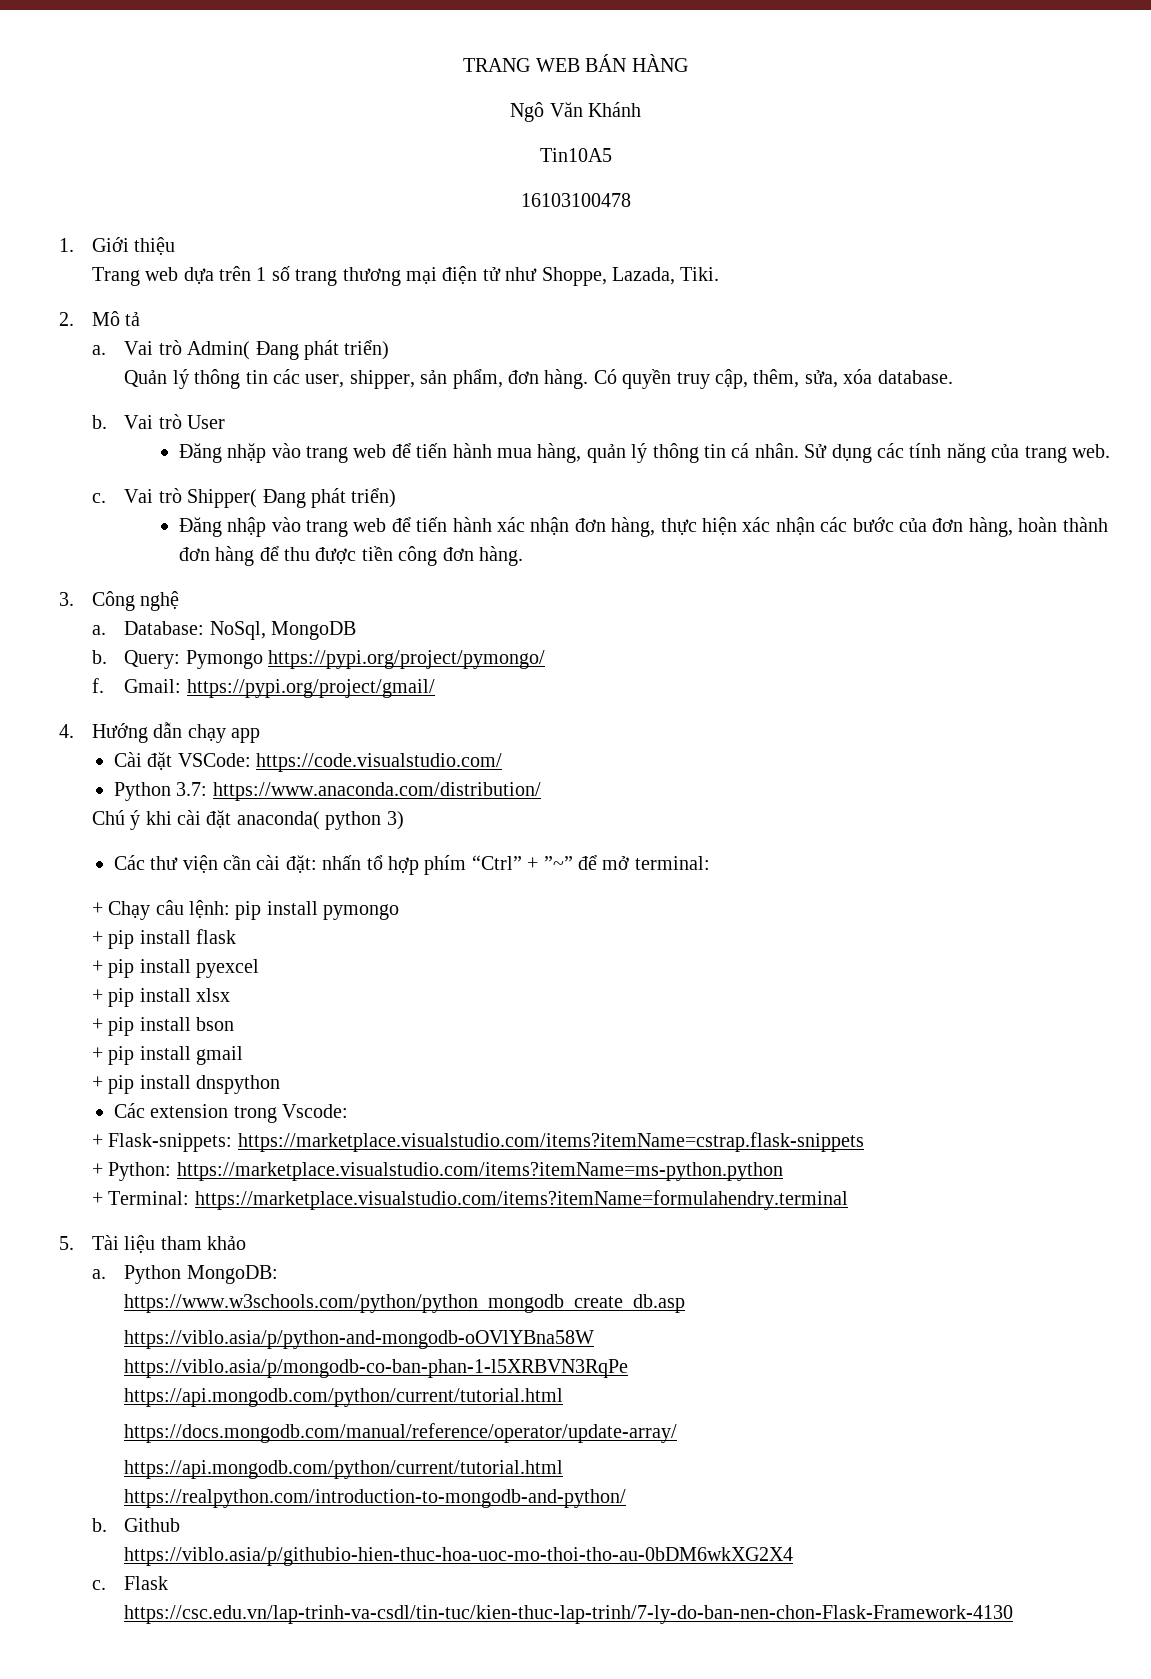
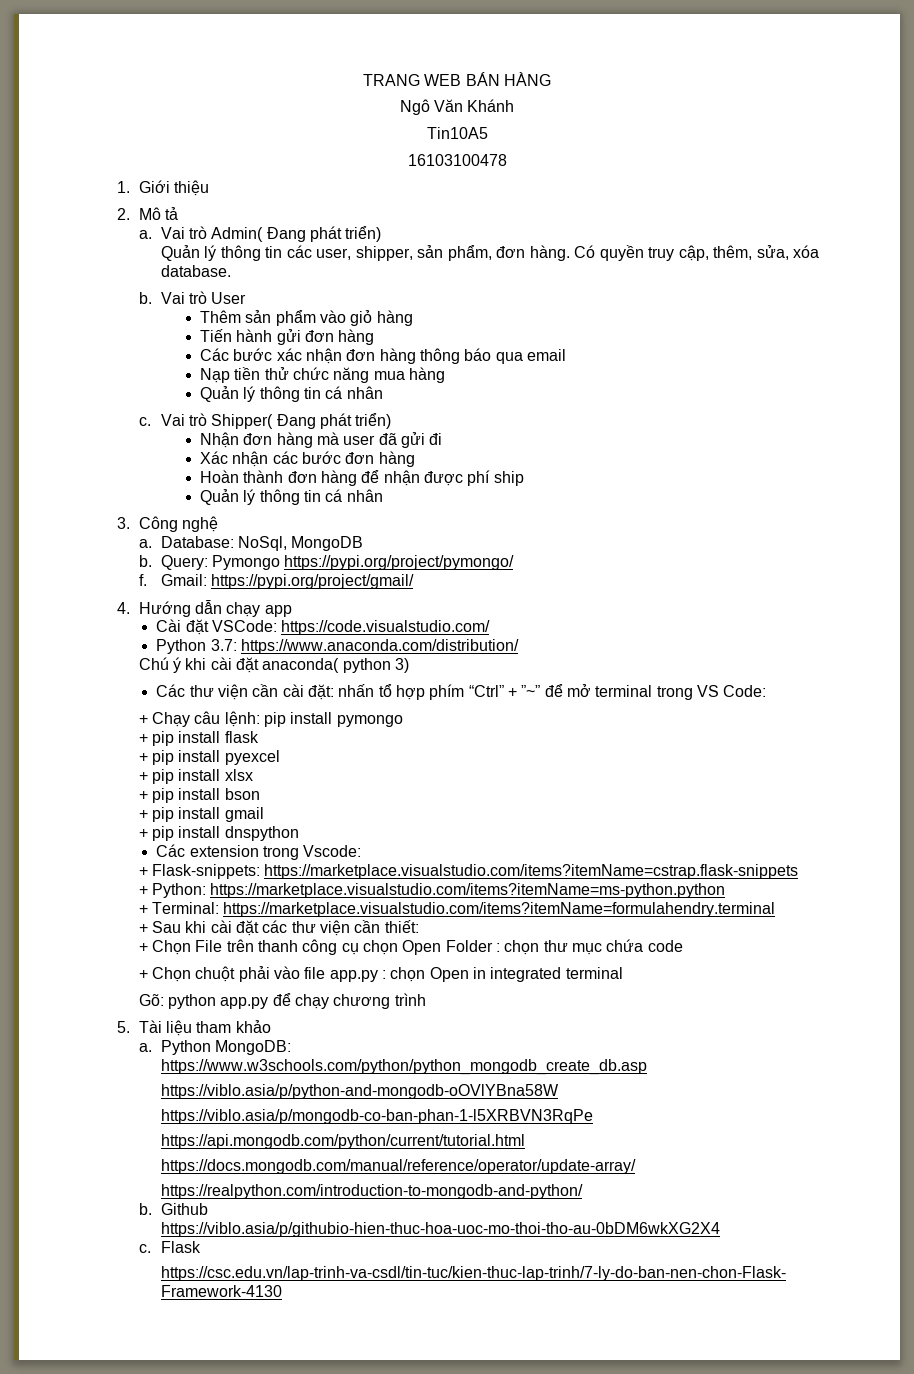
- Trang web dựa trên 1 số trang thương mại điện tử như Shoppe, Lazada, Tiki.
- Đăng nhặp vào trang web để tiến hành mua hàng, quản lý thông tin cá nhân. Sử dụng các tính năng của trang web.
+ Thêm sản phẩm vào giỏ hàng
+ Tiến hành gửi đơn hàng
+ Các bước xác nhận đơn hàng thông báo qua email
+ Nạp tiền thử chức năng mua hàng
+ Quản lý thông tin cá nhân
- Đăng nhập vào trang web để tiến hành xác nhận đơn hàng, thực hiện xác nhận các bước của đơn hàng, hoàn thành đơn hàng để thu được tiền công đơn hàng.
+ Nhận đơn hàng mà user đã gửi đi
+ Xác nhận các bước đơn hàng
+ Hoàn thành đơn hàng để nhận được phí ship
+ Quản lý thông tin cá nhân
- Các thư viện cần cài đặt: nhấn tổ hợp phím “Ctrl” + ”~” để mở terminal:
+ Các thư viện cần cài đặt: nhấn tổ hợp phím “Ctrl” + ”~” để mở terminal trong VS Code:
+ + Sau khi cài đặt các thư viện cần thiết:
+ + Chọn File trên thanh công cụ chọn Open Folder : chọn thư mục chứa code
+ + Chọn chuột phải vào file app.py : chọn Open in integrated terminal
+ Gõ: python app.py để chạy chương trình
  https://docs.mongodb.com/manual/reference/operator/update-array/
- https://api.mongodb.com/python/current/tutorial.html

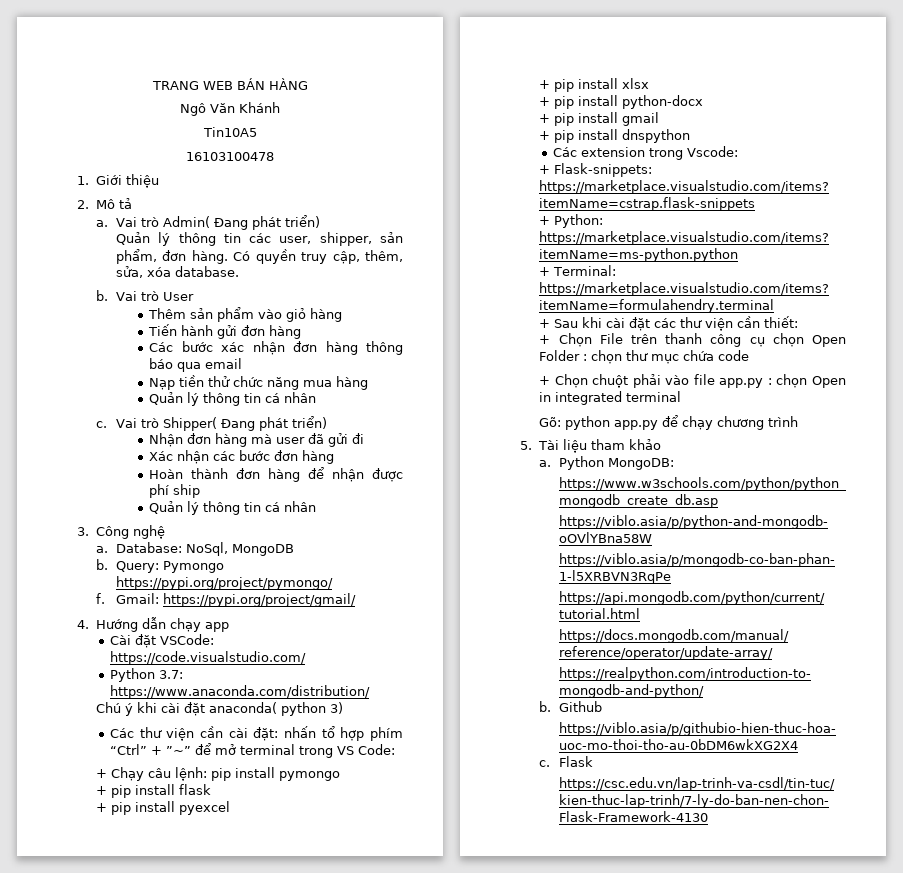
- + pip install bson
+ + pip install python-docx

